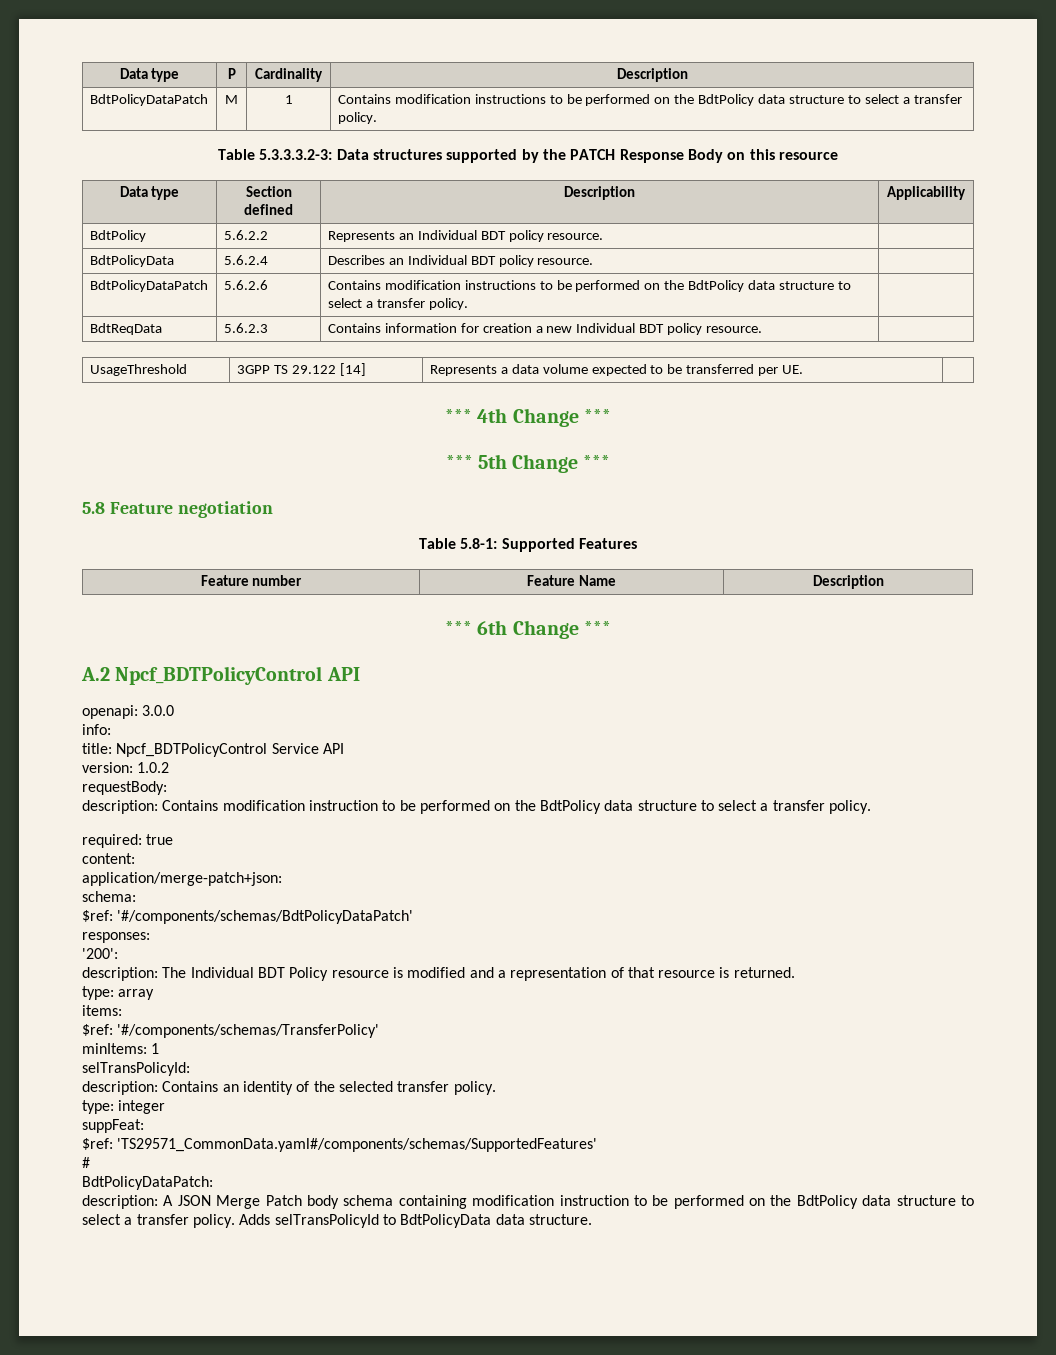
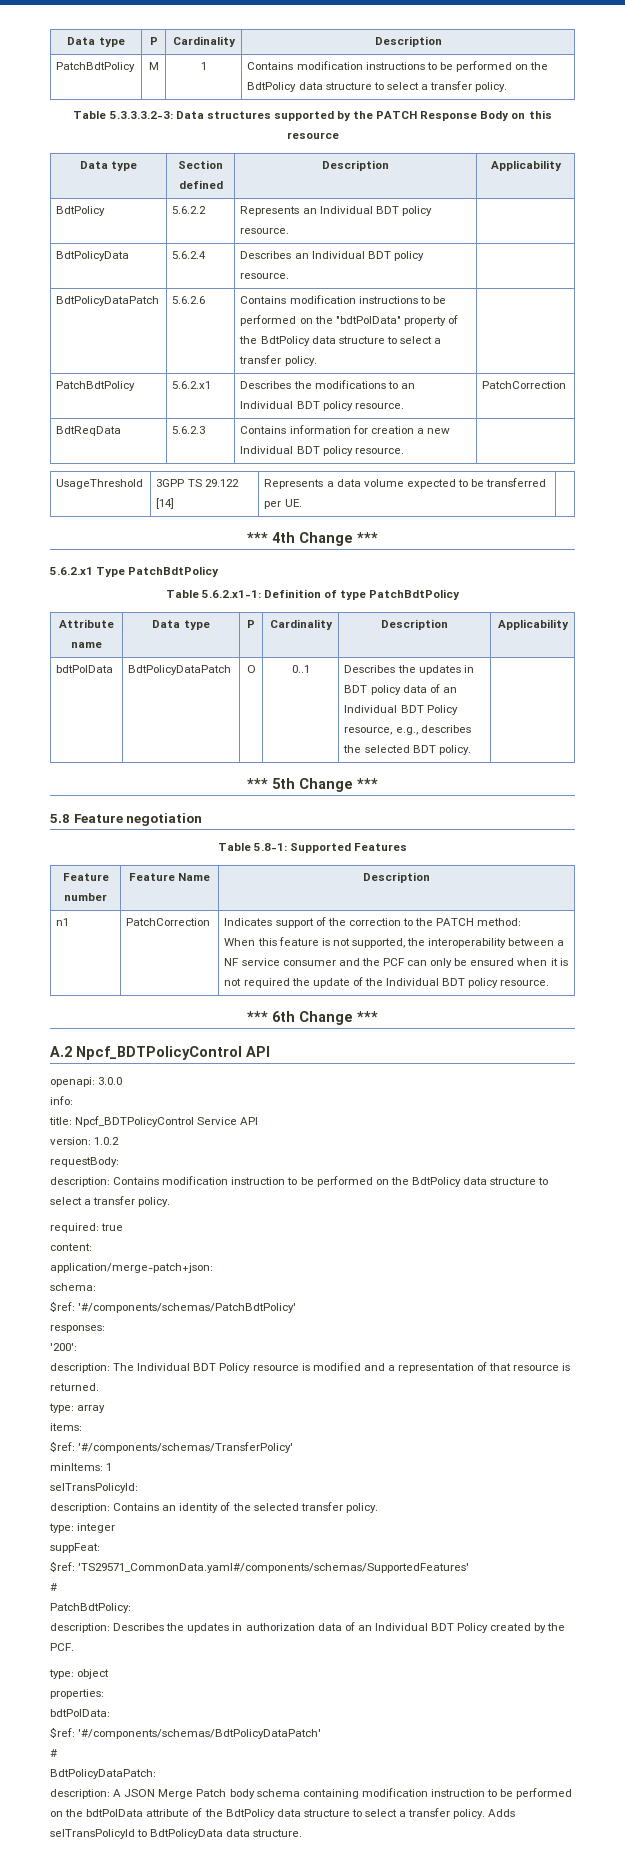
- BdtPolicyDataPatch | M | 1 | Contains modification instructions to be performed on the BdtPolicy data structure to select a transfer policy.
+ PatchBdtPolicy | M | 1 | Contains modification instructions to be performed on the BdtPolicy data structure to select a transfer policy.
- BdtPolicyDataPatch | 5.6.2.6 | Contains modification instructions to be performed on the BdtPolicy data structure to select a transfer policy. |
+ BdtPolicyDataPatch | 5.6.2.6 | Contains modification instructions to be performed on the "bdtPolData" property of the BdtPolicy data structure to select a transfer policy. |
+ PatchBdtPolicy | 5.6.2.x1 | Describes the modifications to an Individual BDT policy resource. | PatchCorrection
+ 5.6.2.x1 Type PatchBdtPolicy
+ Table 5.6.2.x1-1: Definition of type PatchBdtPolicy
+ Attribute name | Data type | P | Cardinality | Description | Applicability
+ bdtPolData | BdtPolicyDataPatch | O | 0..1 | Describes the updates in BDT policy data of an Individual BDT Policy resource, e.g., describes the selected BDT policy. |
+ n1 | PatchCorrection | Indicates support of the correction to the PATCH method:
+ When this feature is not supported, the interoperability between a NF service consumer and the PCF can only be ensured when it is not required the update of the Individual BDT policy resource.
- $ref: '#/components/schemas/BdtPolicyDataPatch'
+ $ref: '#/components/schemas/PatchBdtPolicy'
+ PatchBdtPolicy:
+ description: Describes the updates in authorization data of an Individual BDT Policy created by the PCF.
+ type: object
+ properties:
+ bdtPolData:
+ $ref: '#/components/schemas/BdtPolicyDataPatch'
+ #
- description: A JSON Merge Patch body schema containing modification instruction to be performed on the BdtPolicy data structure to select a transfer policy.
+ description: A JSON Merge Patch body schema containing modification instruction to be performed on the bdtPolData attribute of the BdtPolicy data structure to select a transfer policy.

